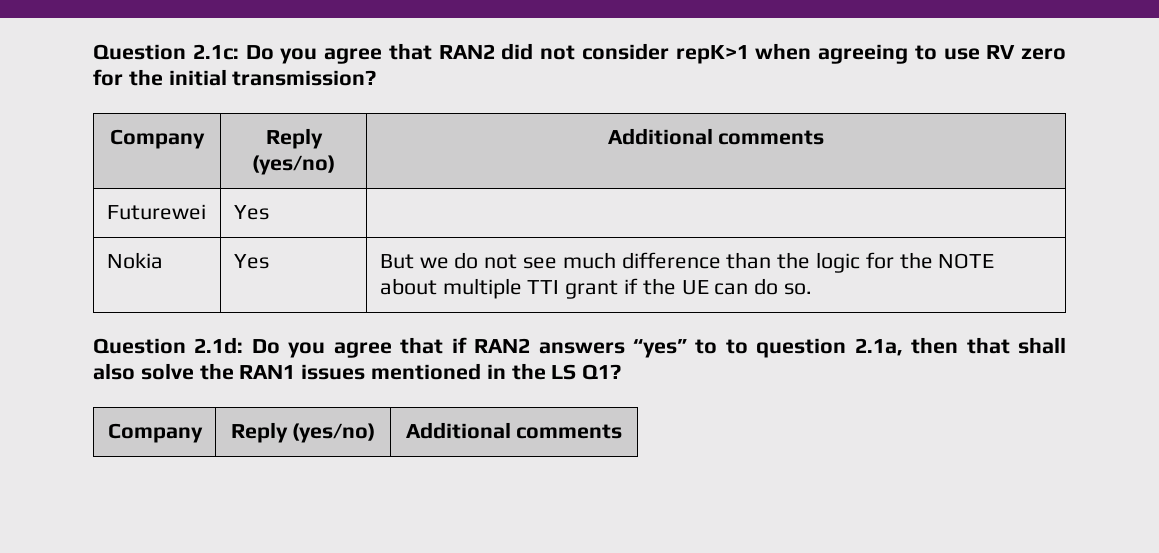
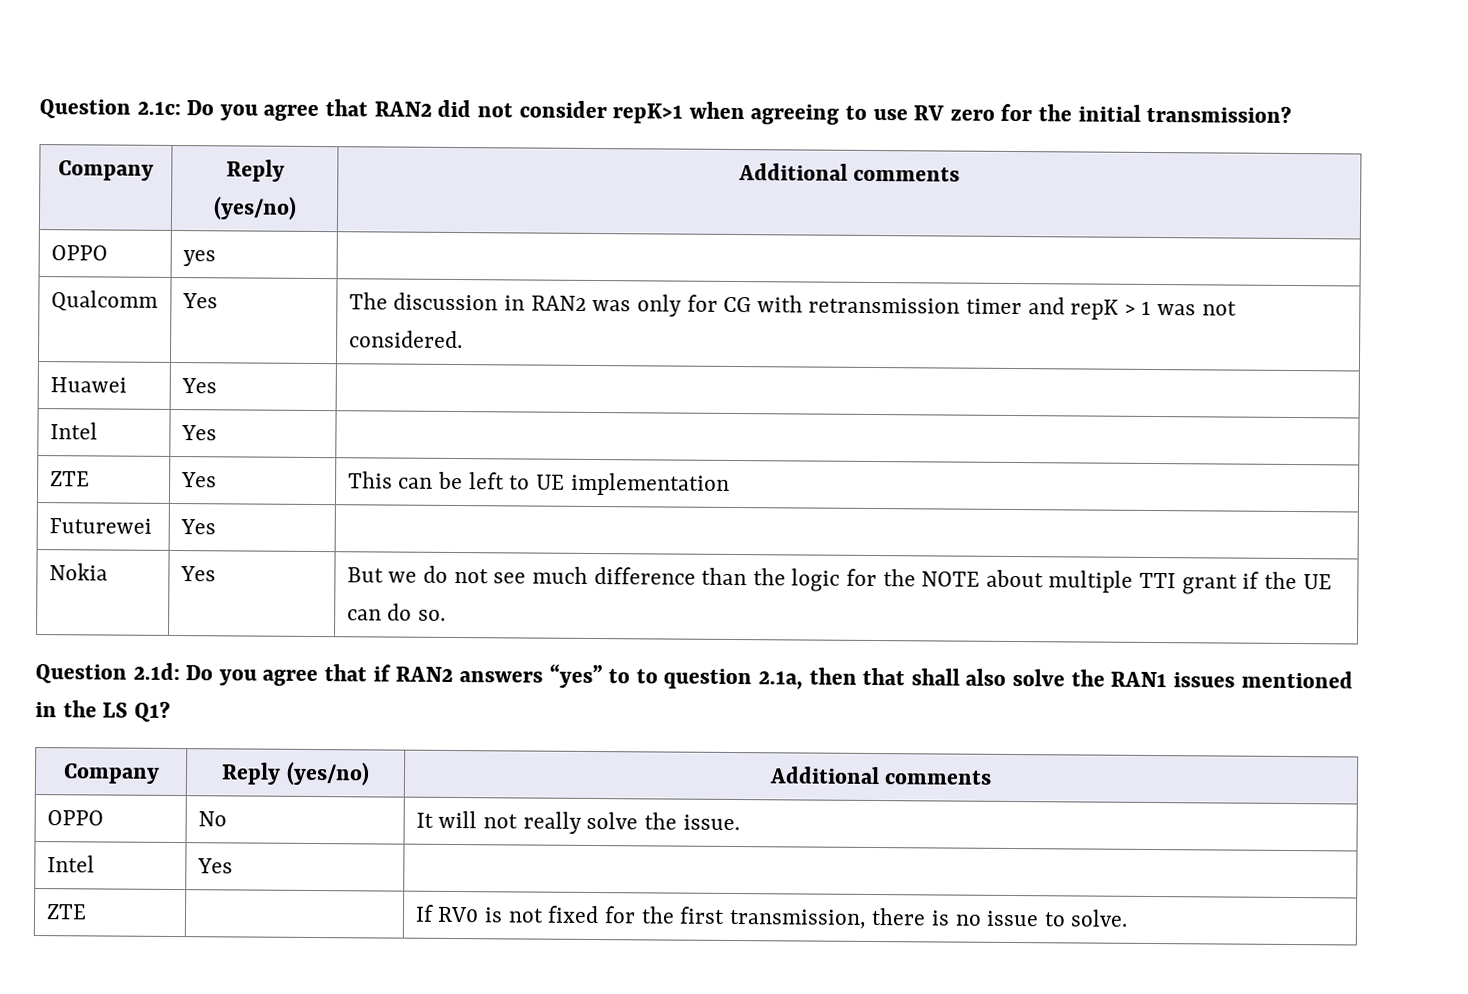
+ OPPO | yes |
+ Qualcomm | Yes | The discussion in RAN2 was only for CG with retransmission timer and repK > 1 was not considered.
+ Huawei | Yes |
+ Intel | Yes |
+ ZTE | Yes | This can be left to UE implementation
+ OPPO | No | It will not really solve the issue.
+ Intel | Yes |
+ ZTE | | If RV0 is not fixed for the first transmission, there is no issue to solve.

